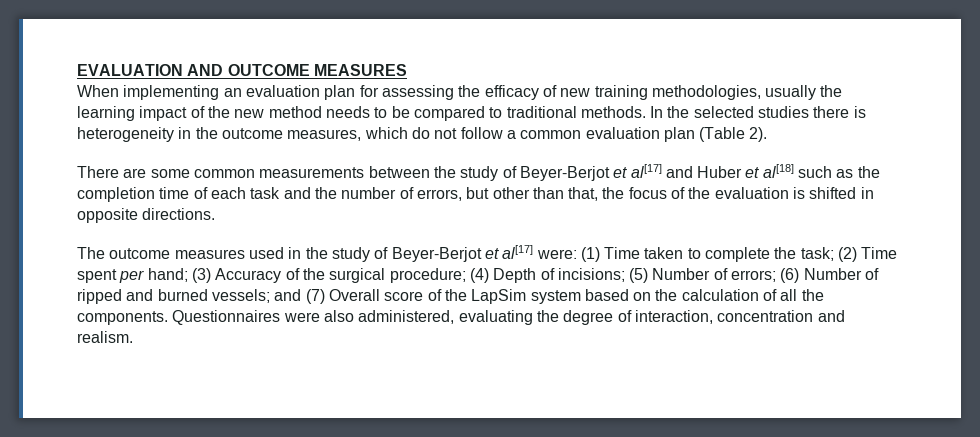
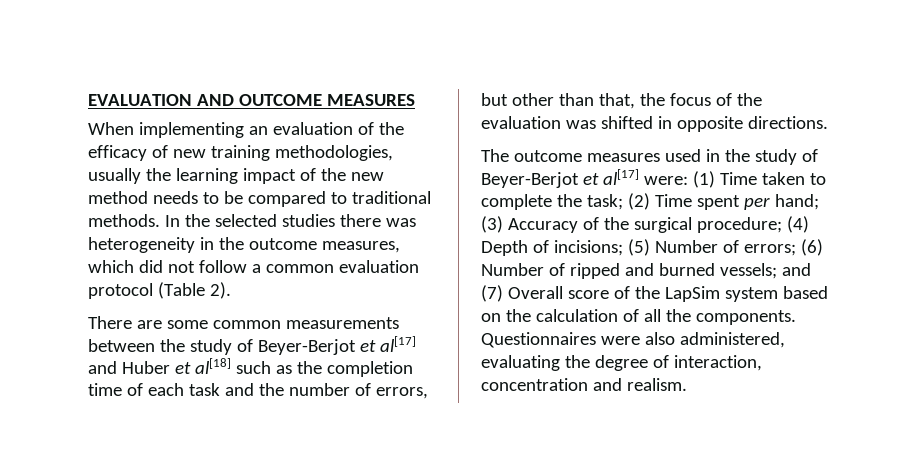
- When implementing an evaluation plan for assessing the efficacy of new training methodologies, usually the learning impact of the new method needs to be compared to traditional methods.
+ When implementing an evaluation of the efficacy of new training methodologies, usually the learning impact of the new method needs to be compared to traditional methods.
- In the selected studies there is heterogeneity in the outcome measures, which do not follow a common evaluation plan (Table 2).
+ In the selected studies there was heterogeneity in the outcome measures, which did not follow a common evaluation protocol (Table 2).
- There are some common measurements between the study of Beyer-Berjot et al[17] and Huber et al[18] such as the completion time of each task and the number of errors, but other than that, the focus of the evaluation is shifted in opposite directions.
+ There are some common measurements between the study of Beyer-Berjot et al[17] and Huber et al[18] such as the completion time of each task and the number of errors, but other than that, the focus of the evaluation was shifted in opposite directions.

